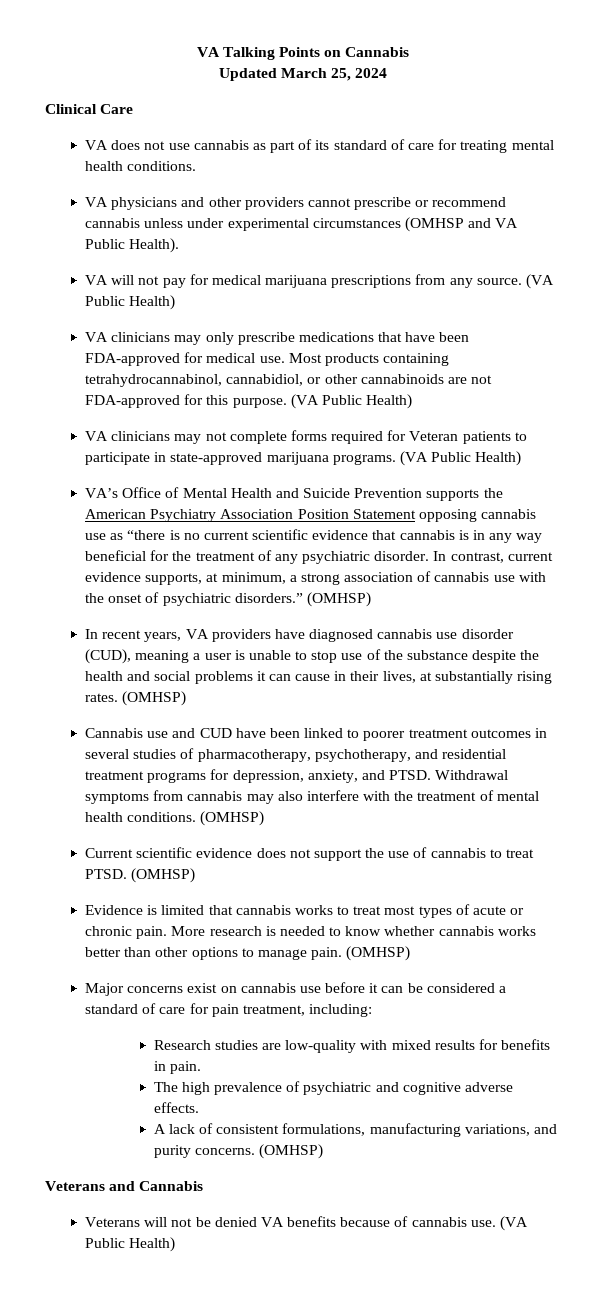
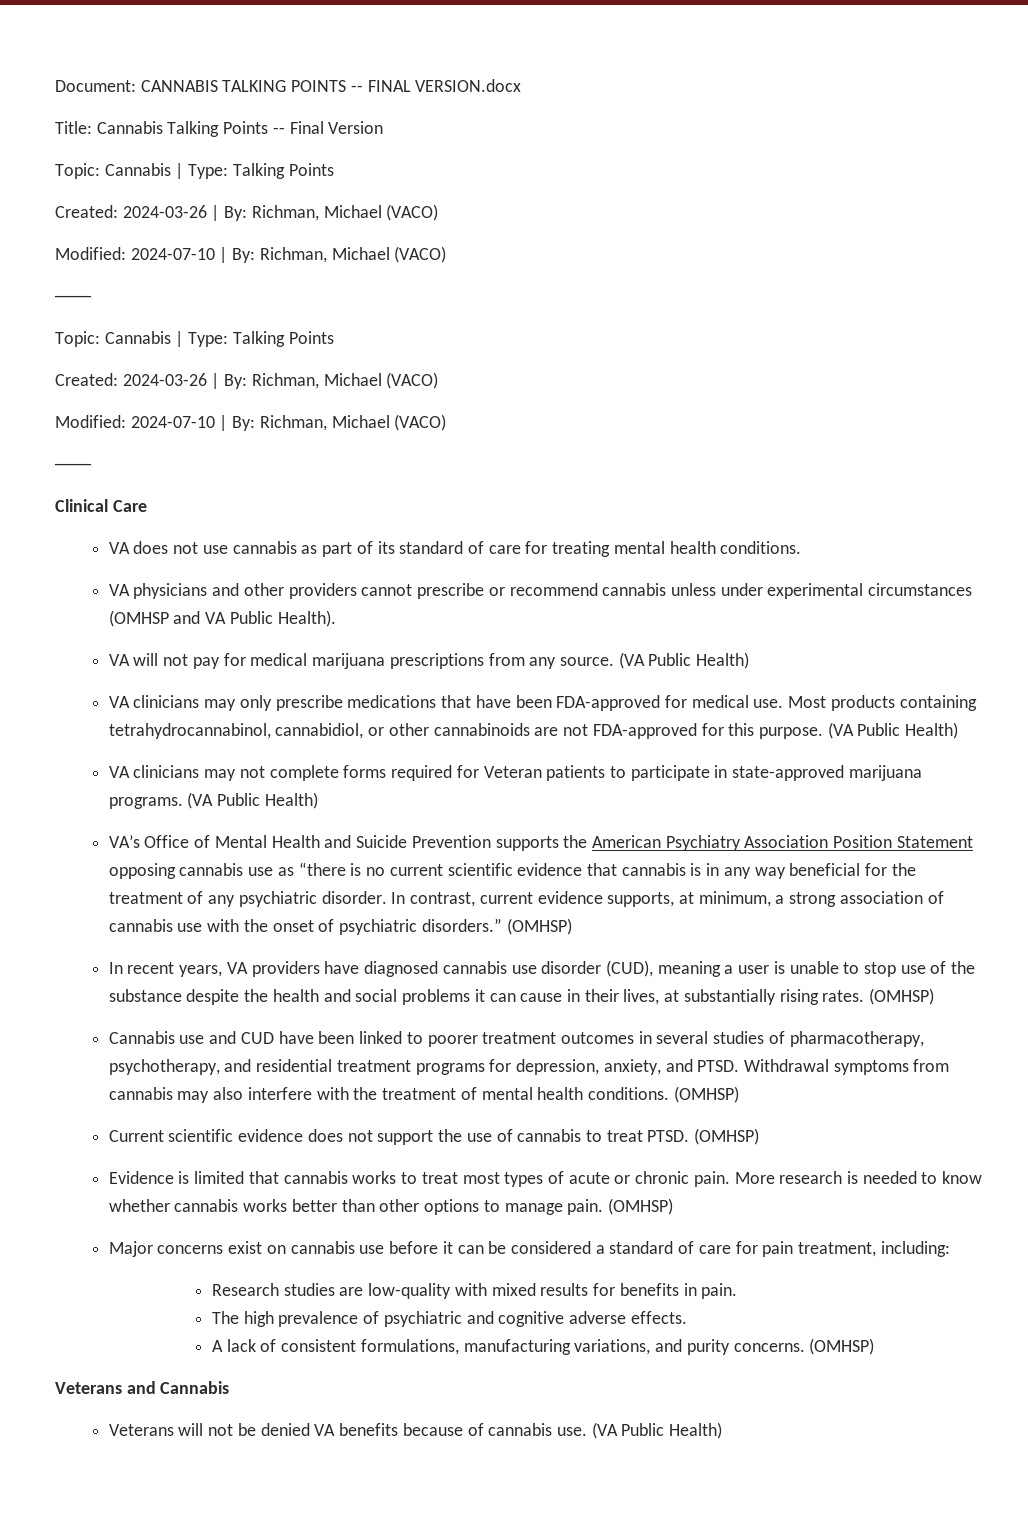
- VA Talking Points on Cannabis
- Updated March 25, 2024
+ Document: CANNABIS TALKING POINTS -- FINAL VERSION.docx
+ Title: Cannabis Talking Points -- Final Version
+ Topic: Cannabis | Type: Talking Points
+ Created: 2024-03-26 | By: Richman, Michael (VACO)
+ Modified: 2024-07-10 | By: Richman, Michael (VACO)
+ ────
+ Topic: Cannabis | Type: Talking Points
+ Created: 2024-03-26 | By: Richman, Michael (VACO)
+ Modified: 2024-07-10 | By: Richman, Michael (VACO)
+ ────

